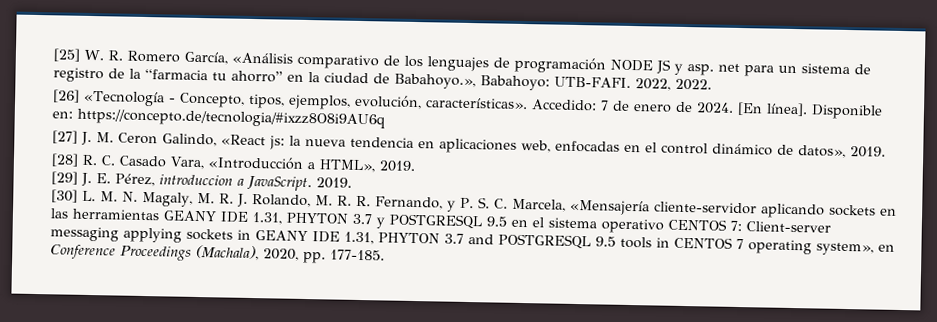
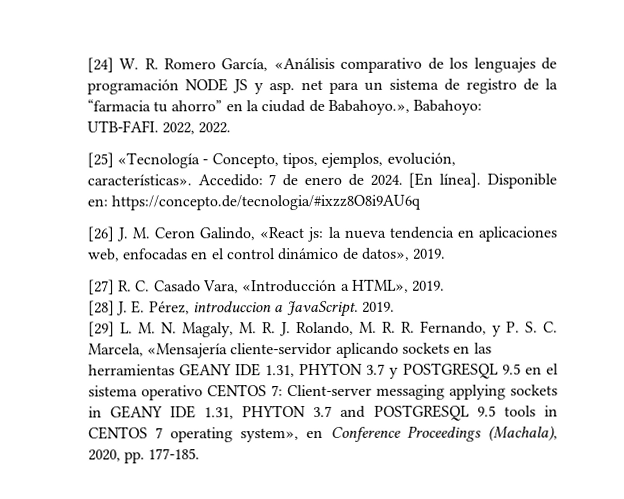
- [25] W. R. Romero García, «Análisis comparativo de los lenguajes de programación NODE JS y asp. net para un sistema de registro de la “farmacia tu ahorro” en la ciudad de Babahoyo.», Babahoyo: UTB-FAFI.
+ [24] W. R. Romero García, «Análisis comparativo de los lenguajes de programación NODE JS y asp. net para un sistema de registro de la “farmacia tu ahorro” en la ciudad de Babahoyo.», Babahoyo: UTB-FAFI.
- [26] «Tecnología - Concepto, tipos, ejemplos, evolución, características».
+ [25] «Tecnología - Concepto, tipos, ejemplos, evolución, características».
- [27] J. M. Ceron Galindo, «React js: la nueva tendencia en aplicaciones web, enfocadas en el control dinámico de datos», 2019.
+ [26] J. M. Ceron Galindo, «React js: la nueva tendencia en aplicaciones web, enfocadas en el control dinámico de datos», 2019.
- [28] R. C. Casado Vara, «Introducción a HTML», 2019.
+ [27] R. C. Casado Vara, «Introducción a HTML», 2019.
- [29] J. E. Pérez, introduccion a JavaScript.
+ [28] J. E. Pérez, introduccion a JavaScript.
- [30] L. M. N. Magaly, M. R. J. Rolando, M. R. R. Fernando, y P. S. C. Marcela, «Mensajería cliente-servidor aplicando sockets en las herramientas GEANY IDE 1.31, PHYTON 3.7 y POSTGRESQL 9.5 en el sistema operativo CENTOS 7:
+ [29] L. M. N. Magaly, M. R. J. Rolando, M. R. R. Fernando, y P. S. C. Marcela, «Mensajería cliente-servidor aplicando sockets en las herramientas GEANY IDE 1.31, PHYTON 3.7 y POSTGRESQL 9.5 en el sistema operativo CENTOS 7:

